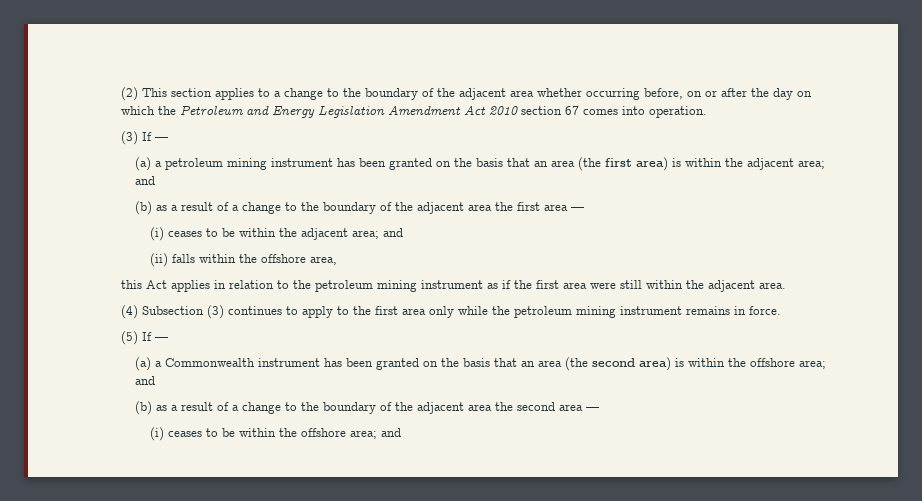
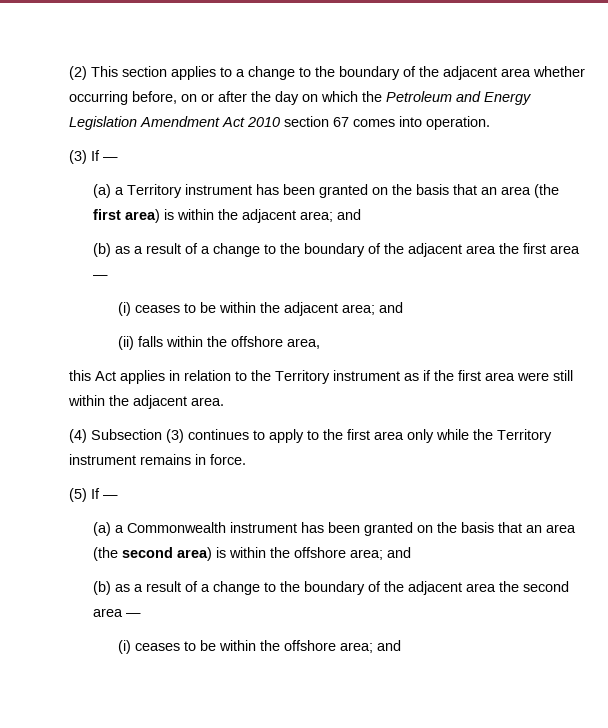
- (a) a petroleum mining instrument has been granted on the basis that an area (the first area) is within the adjacent area; and
+ (a) a Territory instrument has been granted on the basis that an area (the first area) is within the adjacent area; and
- this Act applies in relation to the petroleum mining instrument as if the first area were still within the adjacent area.
+ this Act applies in relation to the Territory instrument as if the first area were still within the adjacent area.
- (4) Subsection (3) continues to apply to the first area only while the petroleum mining instrument remains in force.
+ (4) Subsection (3) continues to apply to the first area only while the Territory instrument remains in force.

